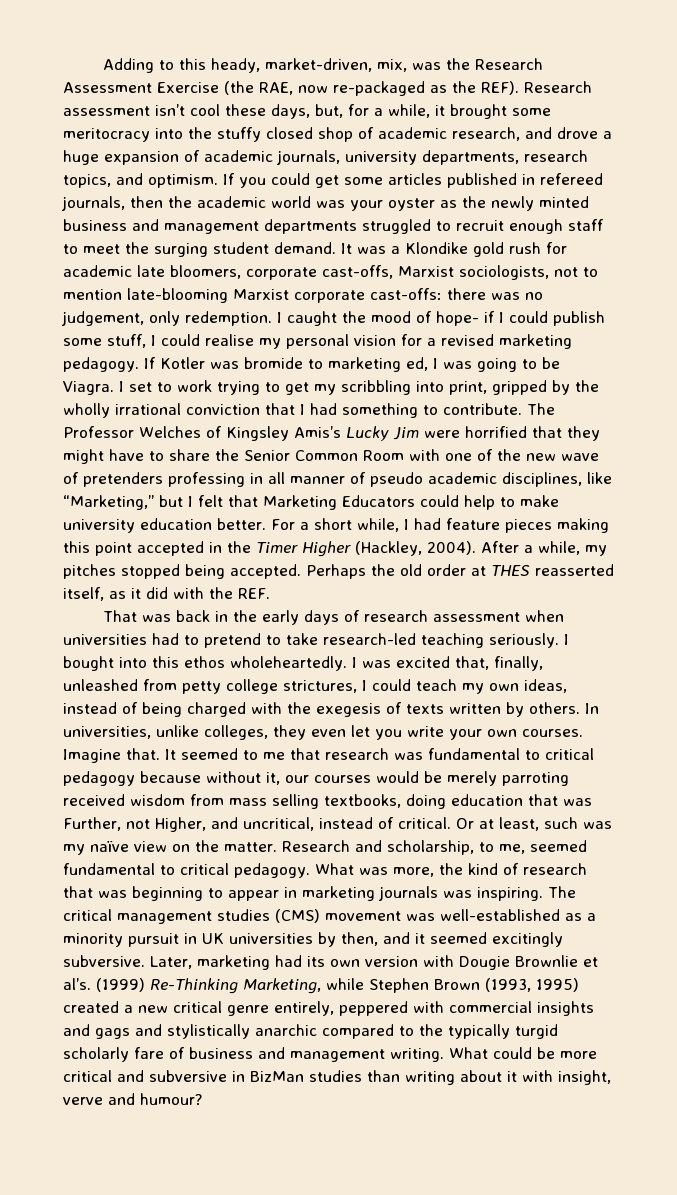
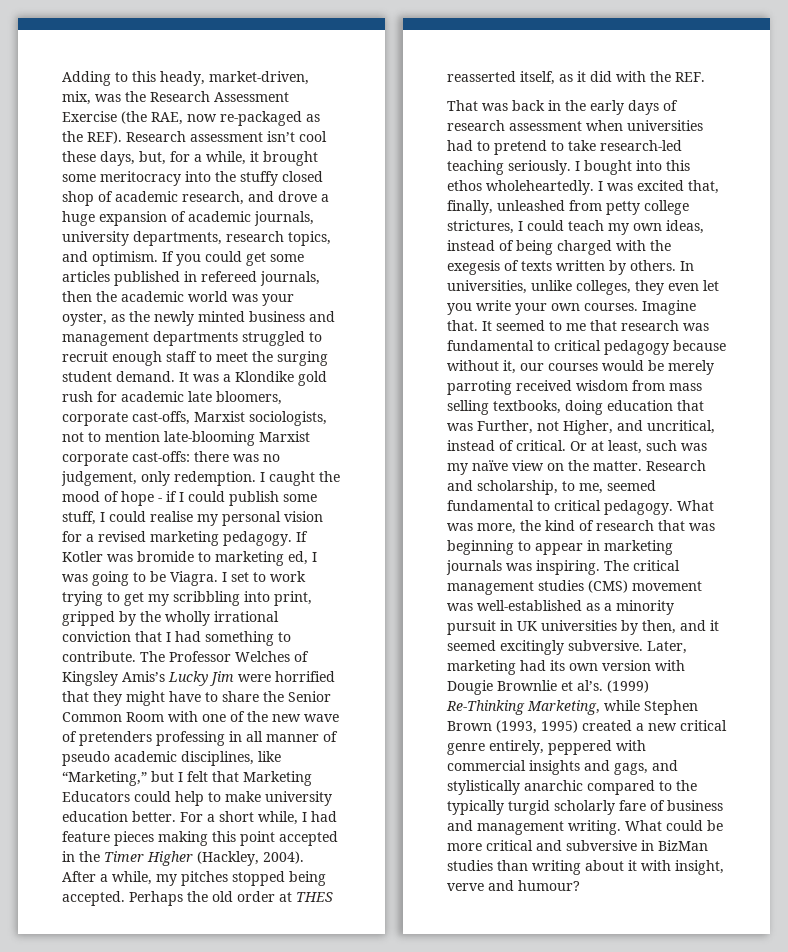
- If you could get some articles published in refereed journals, then the academic world was your oyster as the newly minted business and management departments struggled to recruit enough staff to meet the surging student demand.
+ If you could get some articles published in refereed journals, then the academic world was your oyster, as the newly minted business and management departments struggled to recruit enough staff to meet the surging student demand.
- I caught the mood of hope- if I could publish some stuff, I could realise my personal vision for a revised marketing pedagogy.
+ I caught the mood of hope - if I could publish some stuff, I could realise my personal vision for a revised marketing pedagogy.
- (1999) Re-Thinking Marketing, while Stephen Brown (1993, 1995) created a new critical genre entirely, peppered with commercial insights and gags and stylistically anarchic compared to the typically turgid scholarly fare of business and management writing.
+ (1999) Re-Thinking Marketing, while Stephen Brown (1993, 1995) created a new critical genre entirely, peppered with commercial insights and gags, and stylistically anarchic compared to the typically turgid scholarly fare of business and management writing.

